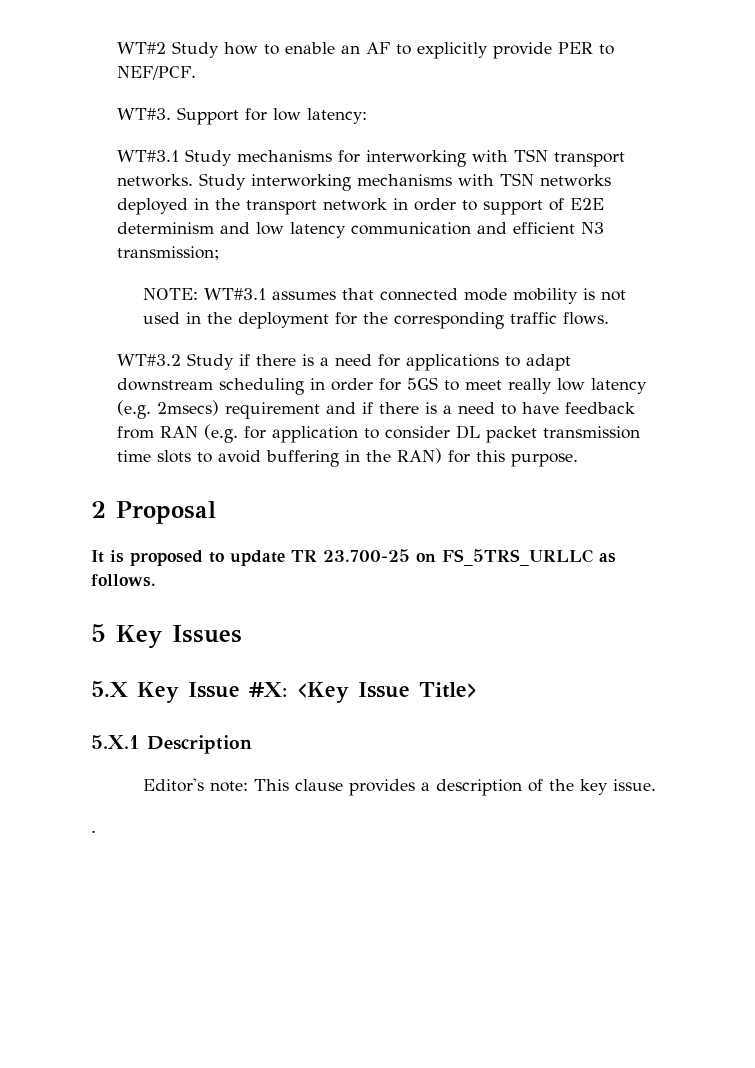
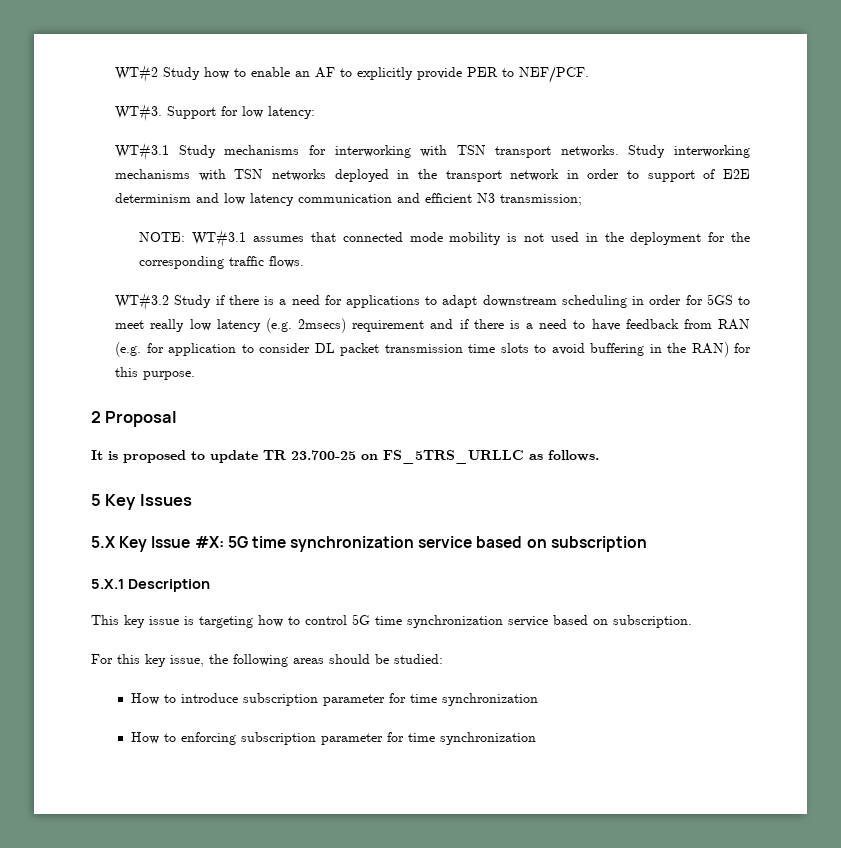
- 5.X Key Issue #X: <Key Issue Title>
+ 5.X Key Issue #X: 5G time synchronization service based on subscription
  5.X.1 Description
- Editor's note: This clause provides a description of the key issue.
- .
+ This key issue is targeting how to control 5G time synchronization service based on subscription.
+ For this key issue, the following areas should be studied:
+ How to introduce subscription parameter for time synchronization
+ How to enforcing subscription parameter for time synchronization

